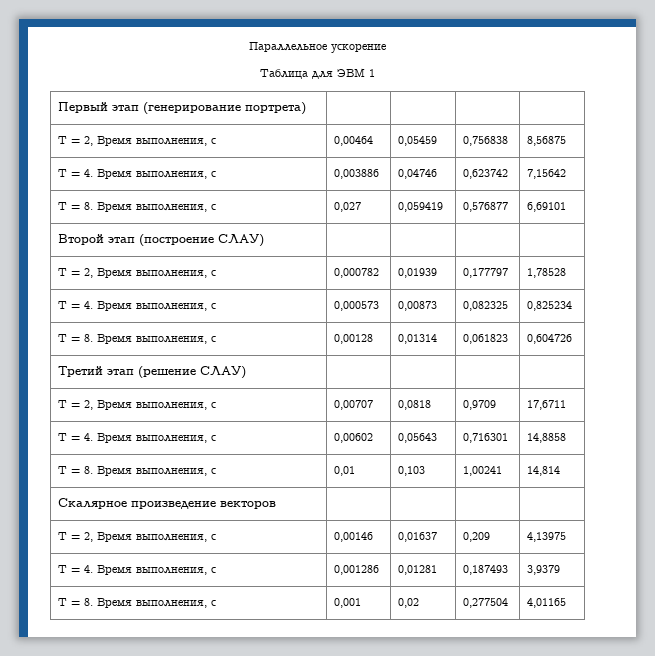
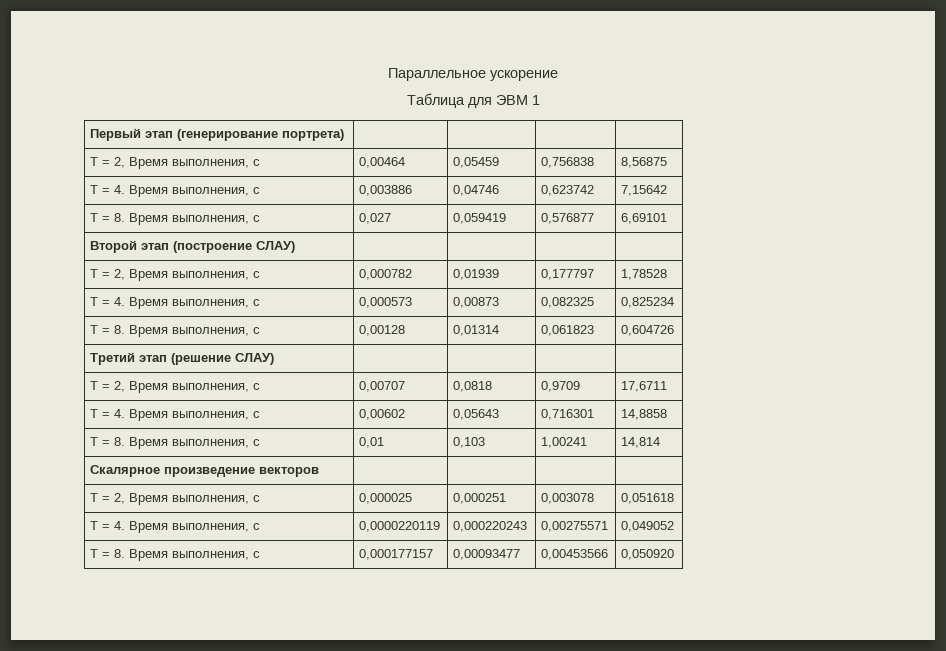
- T = 2, Время выполнения, с | 0,00146 | 0,01637 | 0,209 | 4,13975
- T = 4. Время выполнения, с | 0,001286 | 0,01281 | 0,187493 | 3,9379
- T = 8. Время выполнения, с | 0,001 | 0,02 | 0,277504 | 4,01165
+ T = 2, Время выполнения, с | 0,000025 | 0,000251 | 0,003078 | 0,051618
+ T = 4. Время выполнения, с | 0,0000220119 | 0,000220243 | 0,00275571 | 0,049052
+ T = 8. Время выполнения, с | 0,000177157 | 0,00093477 | 0,00453566 | 0,050920

